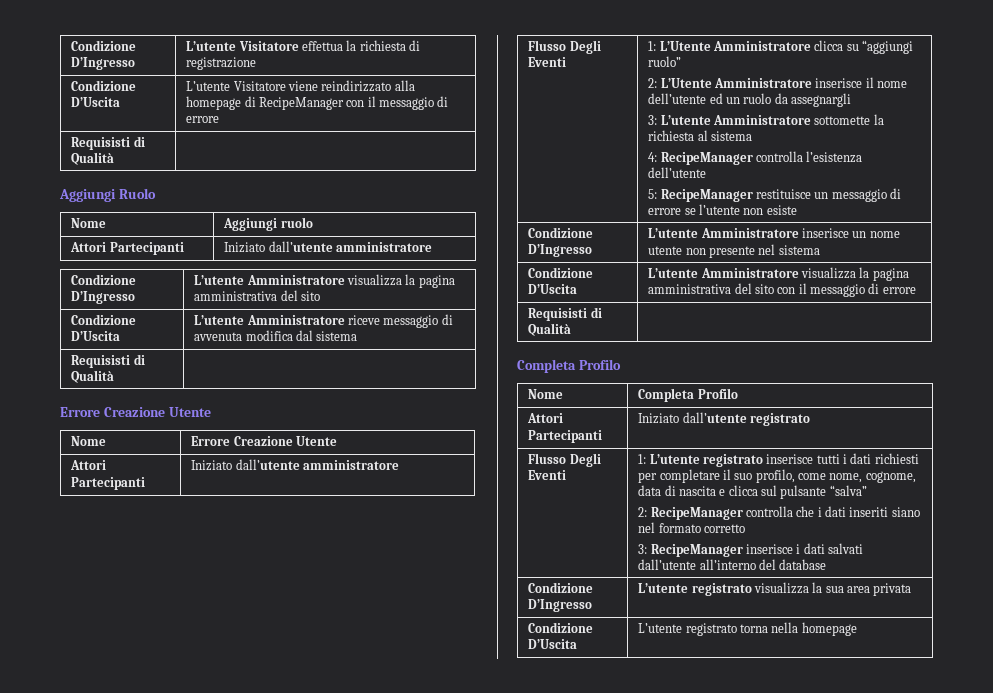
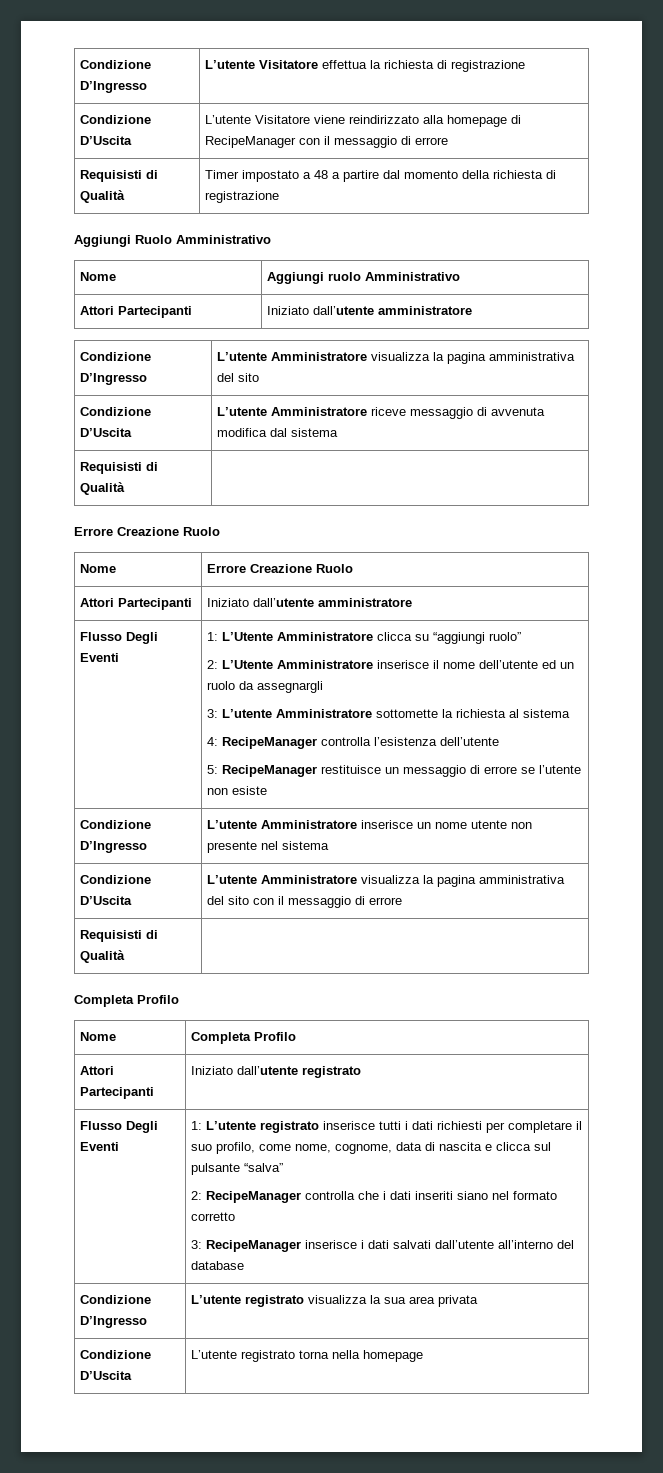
  Condizione D’Uscita | L’utente Visitatore viene reindirizzato alla homepage di RecipeManager con il messaggio di errore
- Requisisti di Qualità |
+ Requisisti di Qualità | Timer impostato a 48 a partire dal momento della richiesta di registrazione
- Aggiungi Ruolo
+ Aggiungi Ruolo Amministrativo
- Nome | Aggiungi ruolo
+ Nome | Aggiungi ruolo Amministrativo
  Condizione D’Uscita | L’utente Amministratore riceve messaggio di avvenuta modifica dal sistema
  Requisisti di Qualità |
- Errore Creazione Utente
+ Errore Creazione Ruolo
- Nome | Errore Creazione Utente
+ Nome | Errore Creazione Ruolo

